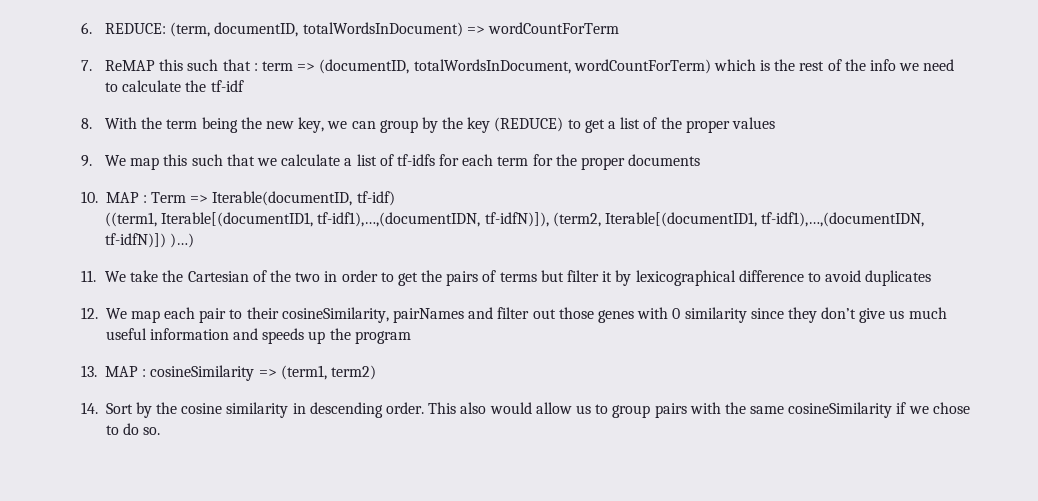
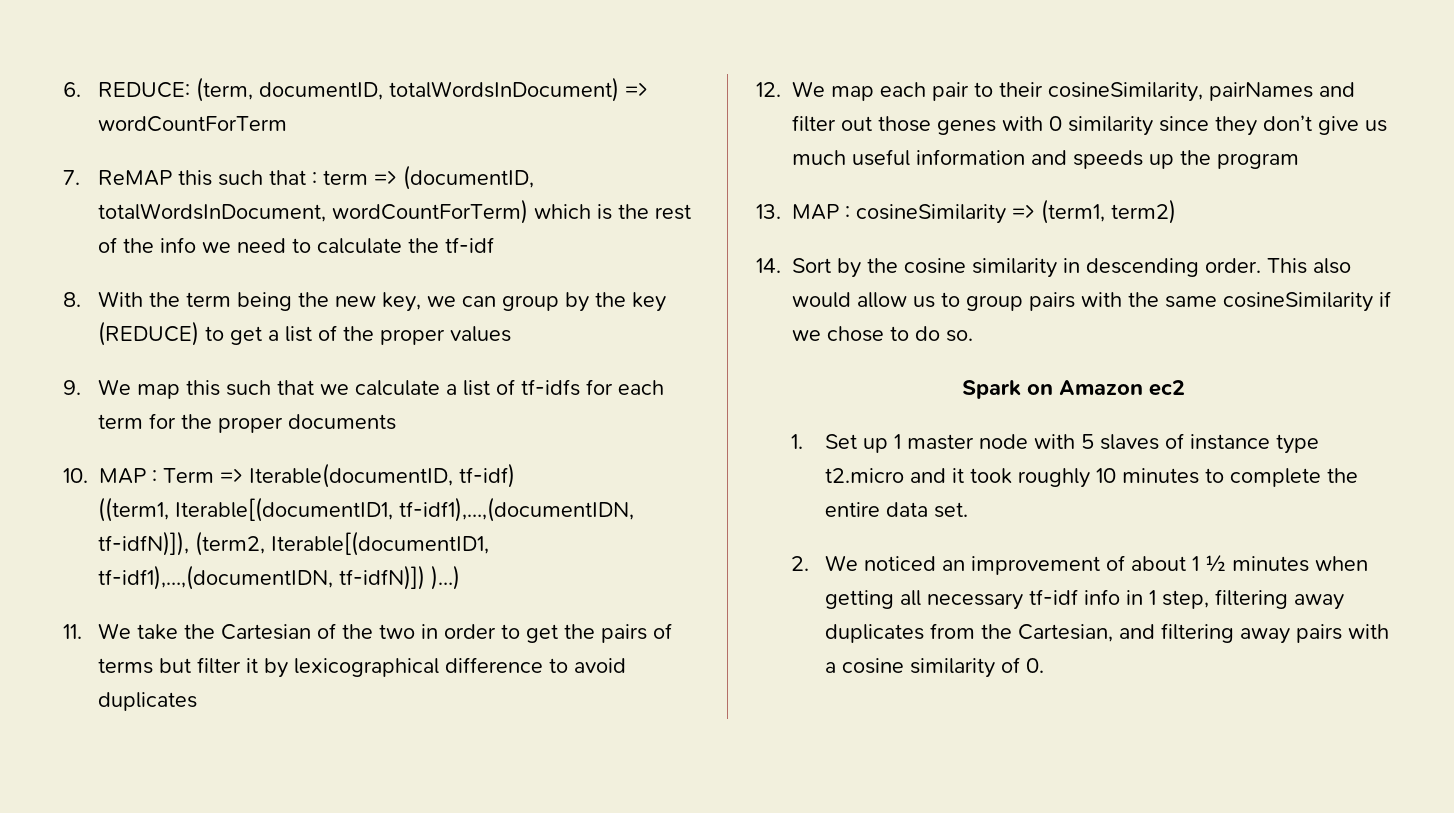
+ Spark on Amazon ec2
+ 1. Set up 1 master node with 5 slaves of instance type t2.micro and it took roughly 10 minutes to complete the entire data set.
+ 2. We noticed an improvement of about 1 ½ minutes when getting all necessary tf-idf info in 1 step, filtering away duplicates from the Cartesian, and filtering away pairs with a cosine similarity of 0.

